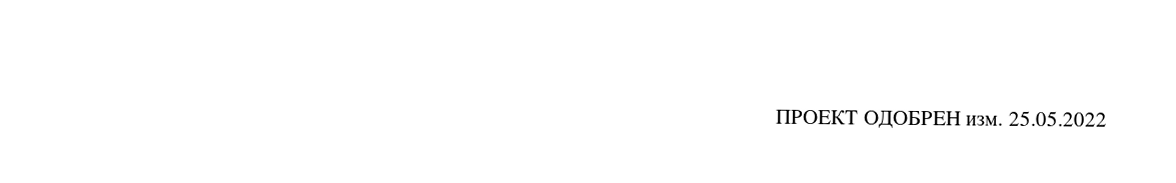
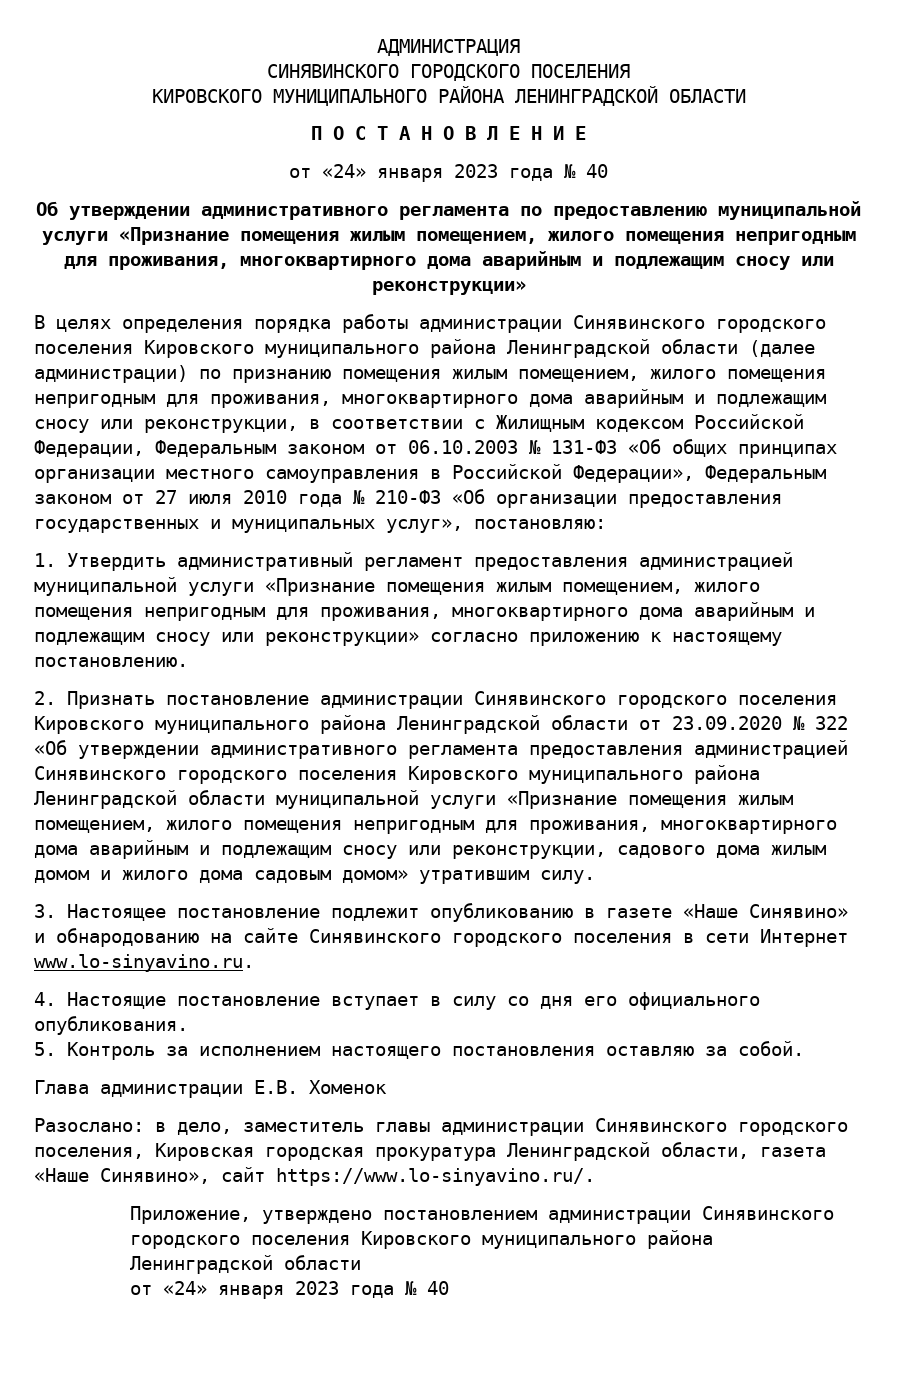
- ПРОЕКТ ОДОБРЕН изм. 25.05.2022
+ АДМИНИСТРАЦИЯ
+ СИНЯВИНСКОГО ГОРОДСКОГО ПОСЕЛЕНИЯ
+ КИРОВСКОГО МУНИЦИПАЛЬНОГО РАЙОНА ЛЕНИНГРАДСКОЙ ОБЛАСТИ
+ П О С Т А Н О В Л Е Н И Е
+ от «24» января 2023 года № 40
+ Об утверждении административного регламента по предоставлению муниципальной услуги «Признание помещения жилым помещением, жилого помещения непригодным для проживания, многоквартирного дома аварийным и подлежащим сносу или реконструкции»
+ В целях определения порядка работы администрации Синявинского городского поселения Кировского муниципального района Ленинградской области (далее администрации) по признанию помещения жилым помещением, жилого помещения непригодным для проживания, многоквартирного дома аварийным и подлежащим сносу или реконструкции, в соответствии с Жилищным кодексом Российской Федерации, Федеральным законом от 06.10.2003 № 131-ФЗ «Об общих принципах организации местного самоуправления в Российской Федерации», Федеральным законом от 27 июля 2010 года № 210-ФЗ «Об организации предоставления государственных и муниципальных услуг», постановляю:
+ 1. Утвердить административный регламент предоставления администрацией муниципальной услуги «Признание помещения жилым помещением, жилого помещения непригодным для проживания, многоквартирного дома аварийным и подлежащим сносу или реконструкции» согласно приложению к настоящему постановлению.
+ 2. Признать постановление администрации Синявинского городского поселения Кировского муниципального района Ленинградской области от 23.09.2020 № 322 «Об утверждении административного регламента предоставления администрацией Синявинского городского поселения Кировского муниципального района Ленинградской области муниципальной услуги «Признание помещения жилым помещением, жилого помещения непригодным для проживания, многоквартирного дома аварийным и подлежащим сносу или реконструкции, садового дома жилым домом и жилого дома садовым домом» утратившим силу.
+ 3. Настоящее постановление подлежит опубликованию в газете «Наше Синявино» и обнародованию на сайте Синявинского городского поселения в сети Интернет www.lo-sinyavino.ru.
+ 4. Настоящие постановление вступает в силу со дня его официального опубликования.
+ 5. Контроль за исполнением настоящего постановления оставляю за собой.
+ Глава администрации Е.В. Хоменок
+ Разослано: в дело, заместитель главы администрации Синявинского городского поселения, Кировская городская прокуратура Ленинградской области, газета «Наше Синявино», сайт https://www.lo-sinyavino.ru/.
+ Приложение, утверждено постановлением администрации Синявинского городского поселения Кировского муниципального района Ленинградской области
+ от «24» января 2023 года № 40

